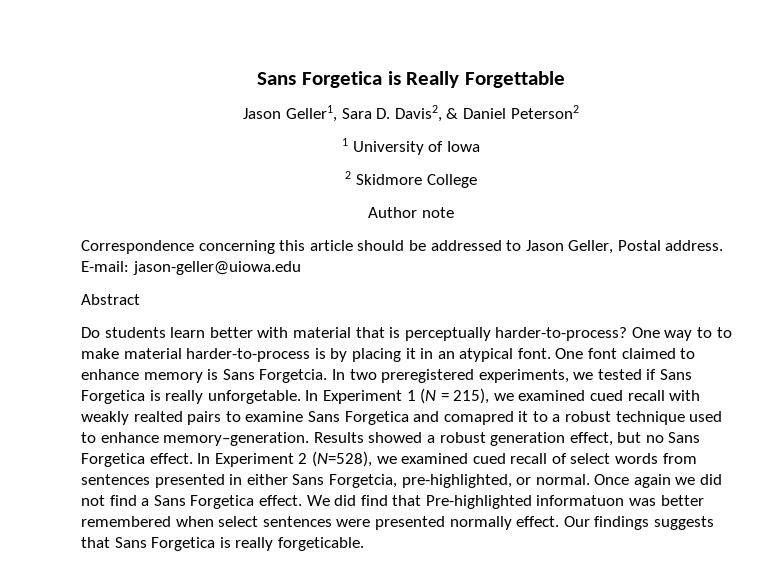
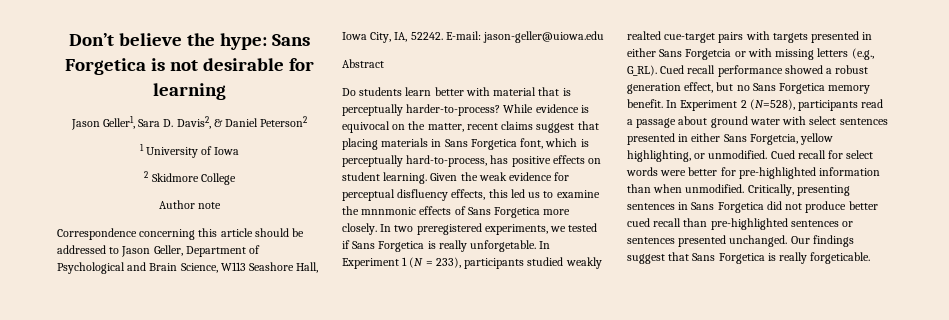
- Sans Forgetica is Really Forgettable
+ Don’t believe the hype: Sans Forgetica is not desirable for learning
- Correspondence concerning this article should be addressed to Jason Geller, Postal address.
+ Correspondence concerning this article should be addressed to Jason Geller, Department of Psychological and Brain Science, W113 Seashore Hall, Iowa City, IA, 52242.
- One way to to make material harder-to-process is by placing it in an atypical font. One font claimed to enhance memory is Sans Forgetcia.
+ While evidence is equivocal on the matter, recent claims suggest that placing materials in Sans Forgetica font, which is perceptually hard-to-process, has positive effects on student learning. Given the weak evidence for perceptual disfluency effects, this led us to examine the mnnmonic effects of Sans Forgetica more closely.
- In Experiment 1 (N = 215), we examined cued recall with weakly realted pairs to examine Sans Forgetica and comapred it to a robust technique used to enhance memory–generation. Results showed a robust generation effect, but no Sans Forgetica effect.
+ In Experiment 1 (N = 233), participants studied weakly realted cue-target pairs with targets presented in either Sans Forgetcia or with missing letters (e.g., G_RL). Cued recall performance showed a robust generation effect, but no Sans Forgetica memory benefit.
- In Experiment 2 (N=528), we examined cued recall of select words from sentences presented in either Sans Forgetcia, pre-highlighted, or normal. Once again we did not find a Sans Forgetica effect. We did find that Pre-highlighted informatuon was better remembered when select sentences were presented normally effect.
+ In Experiment 2 (N=528), participants read a passage about ground water with select sentences presented in either Sans Forgetcia, yellow highlighting, or unmodified. Cued recall for select words were better for pre-highlighted information than when unmodified. Critically, presenting sentences in Sans Forgetica did not produce better cued recall than pre-highlighted sentences or sentences presented unchanged.
- Our findings suggests that Sans Forgetica is really forgeticable.
+ Our findings suggest that Sans Forgetica is really forgeticable.

